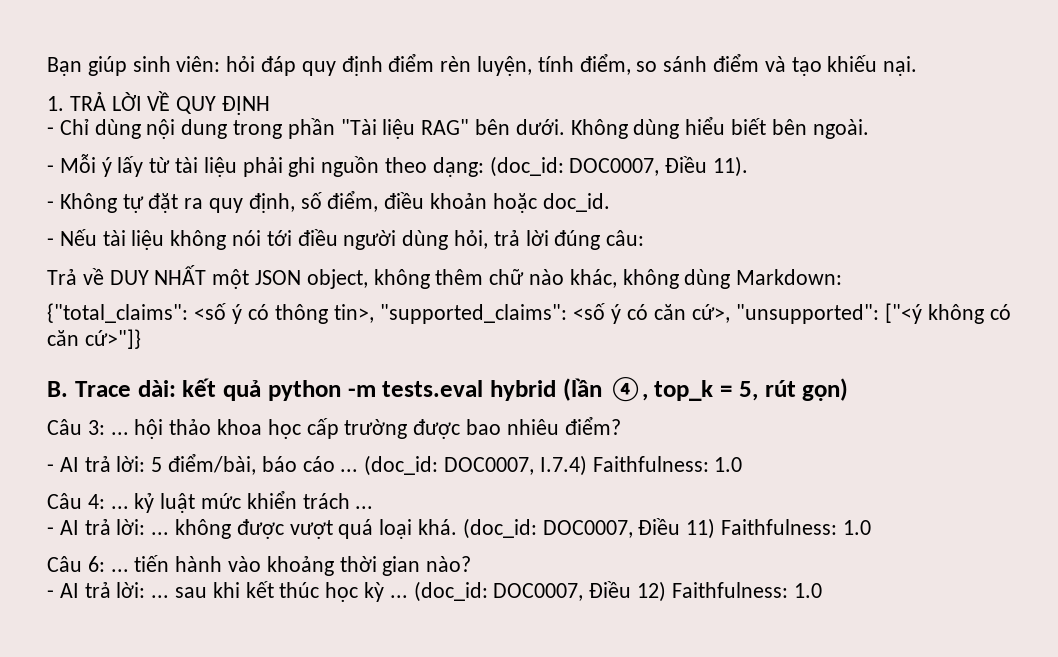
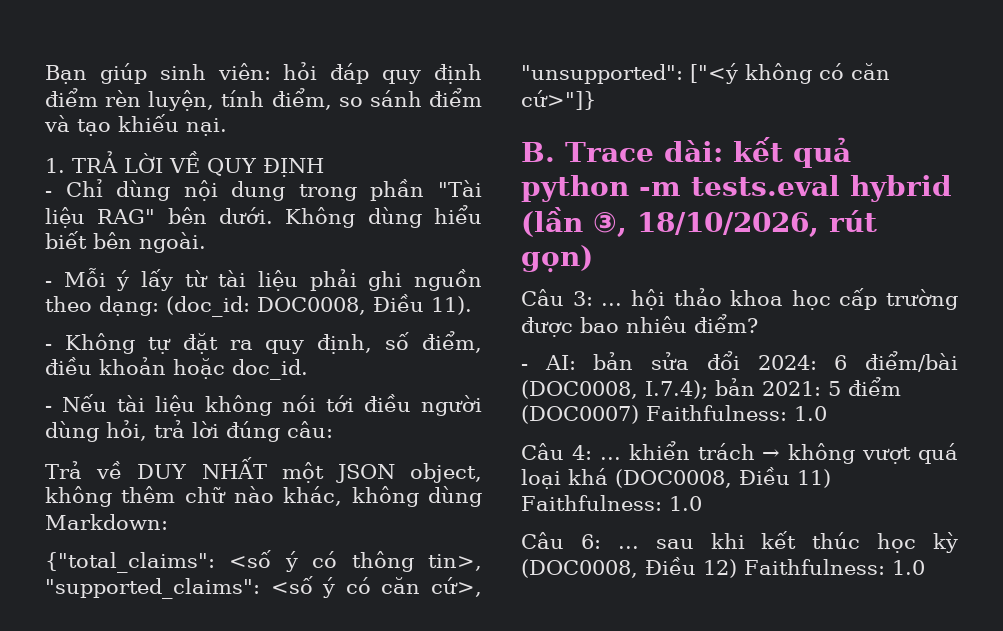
- - Mỗi ý lấy từ tài liệu phải ghi nguồn theo dạng: (doc_id: DOC0007, Điều 11).
+ - Mỗi ý lấy từ tài liệu phải ghi nguồn theo dạng: (doc_id: DOC0008, Điều 11).
- B. Trace dài: kết quả python -m tests.eval hybrid (lần ④, top_k = 5, rút gọn)
+ B. Trace dài: kết quả python -m tests.eval hybrid (lần ③, 18/10/2026, rút gọn)
- - AI trả lời: 5 điểm/bài, báo cáo ... (doc_id: DOC0007, I.7.4) Faithfulness: 1.0
+ - AI: bản sửa đổi 2024: 6 điểm/bài (DOC0008, I.7.4); bản 2021: 5 điểm (DOC0007) Faithfulness: 1.0
- Câu 4: ... kỷ luật mức khiển trách ...
- - AI trả lời: ... không được vượt quá loại khá. (doc_id: DOC0007, Điều 11) Faithfulness: 1.0
+ Câu 4: ... khiển trách → không vượt quá loại khá (DOC0008, Điều 11) Faithfulness: 1.0
- Câu 6: ... tiến hành vào khoảng thời gian nào?
- - AI trả lời: ... sau khi kết thúc học kỳ ... (doc_id: DOC0007, Điều 12) Faithfulness: 1.0
+ Câu 6: ... sau khi kết thúc học kỳ (DOC0008, Điều 12) Faithfulness: 1.0

